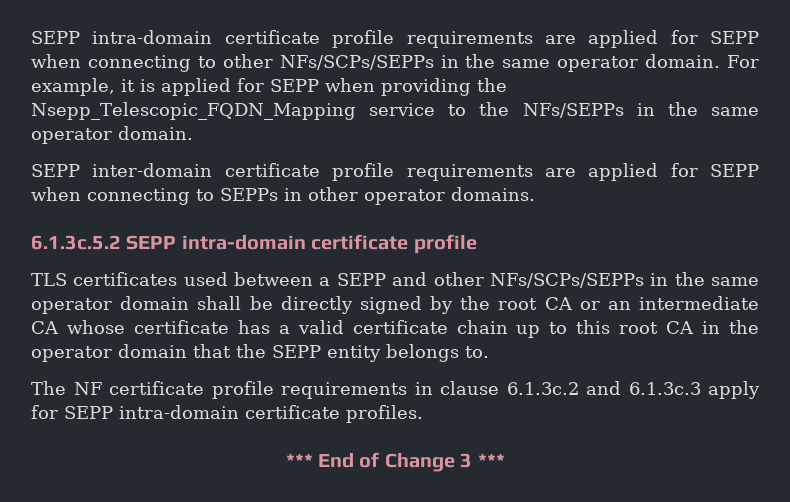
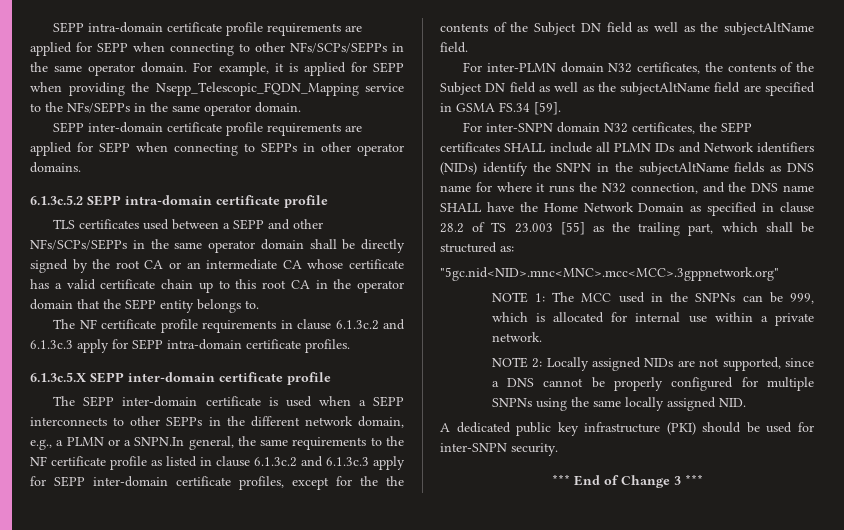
+ 6.1.3c.5.X SEPP inter-domain certificate profile
+ The SEPP inter-domain certificate is used when a SEPP interconnects to other SEPPs in the different network domain, e.g., a PLMN or a SNPN.In general, the same requirements to the NF certificate profile as listed in clause 6.1.3c.2 and 6.1.3c.3 apply for SEPP inter-domain certificate profiles, except for the the contents of the Subject DN field as well as the subjectAltName field.
+ For inter-PLMN domain N32 certificates, the contents of the Subject DN field as well as the subjectAltName field are specified in GSMA FS.34 [59].
+ For inter-SNPN domain N32 certificates, the SEPP certificates SHALL include all PLMN IDs and Network identifiers (NIDs) identify the SNPN in the subjectAltName fields as DNS name for where it runs the N32 connection, and the DNS name SHALL have the Home Network Domain as specified in clause 28.2 of TS 23.003 [55] as the trailing part, which shall be structured as:
+ "5gc.nid<NID>.mnc<MNC>.mcc<MCC>.3gppnetwork.org"
+ NOTE 1: The MCC used in the SNPNs can be 999, which is allocated for internal use within a private network.
+ NOTE 2: Locally assigned NIDs are not supported, since a DNS cannot be properly configured for multiple SNPNs using the same locally assigned NID.
+ A dedicated public key infrastructure (PKI) should be used for inter-SNPN security.

